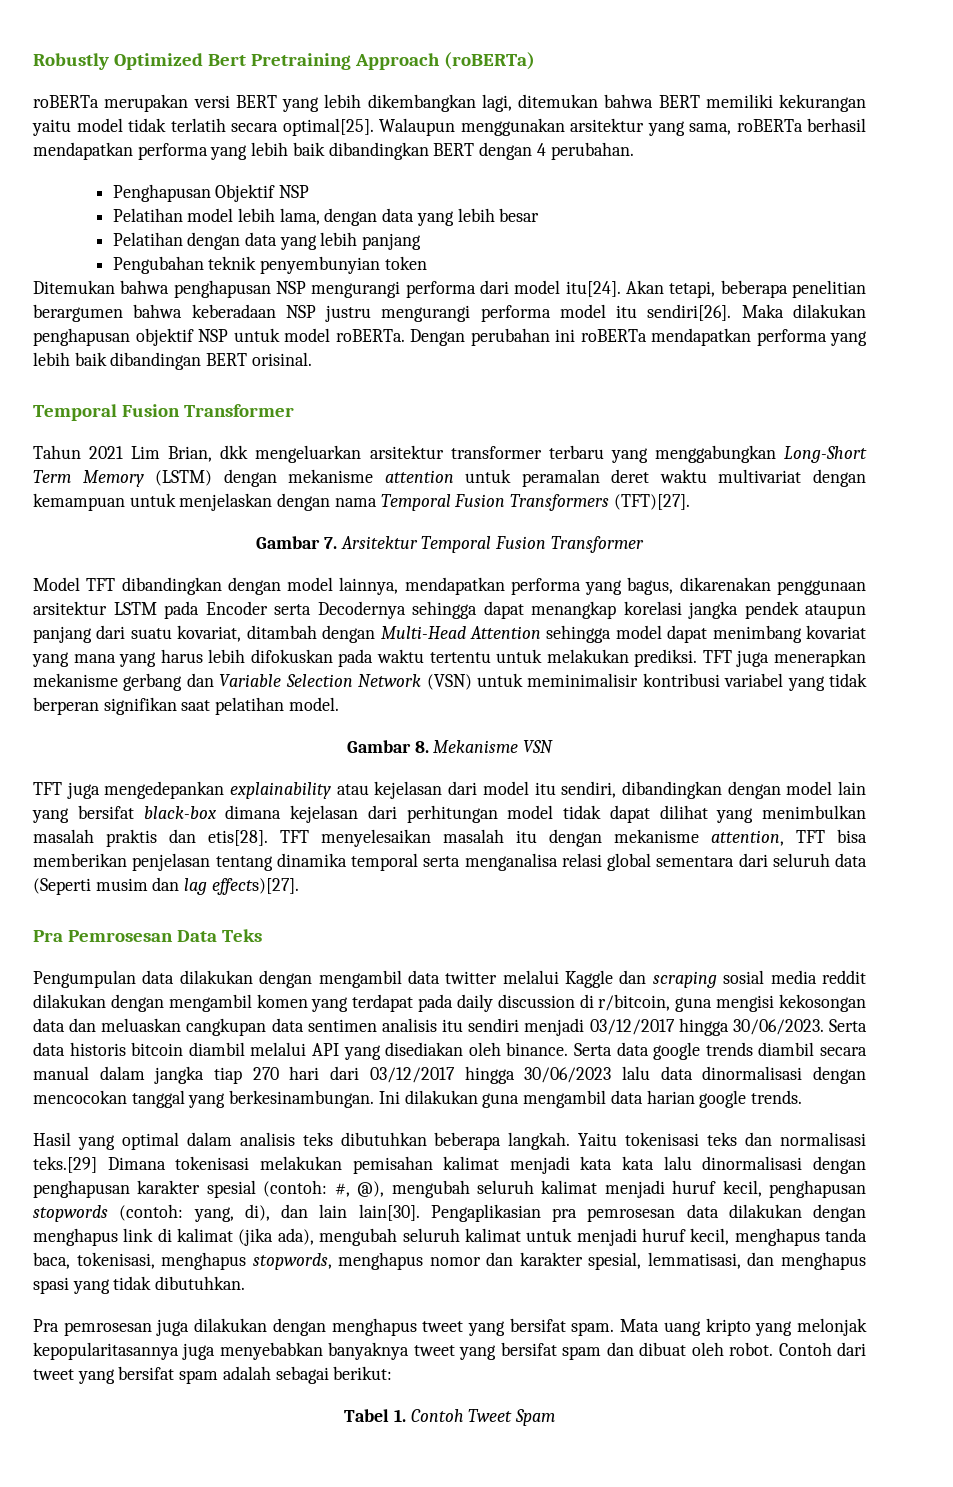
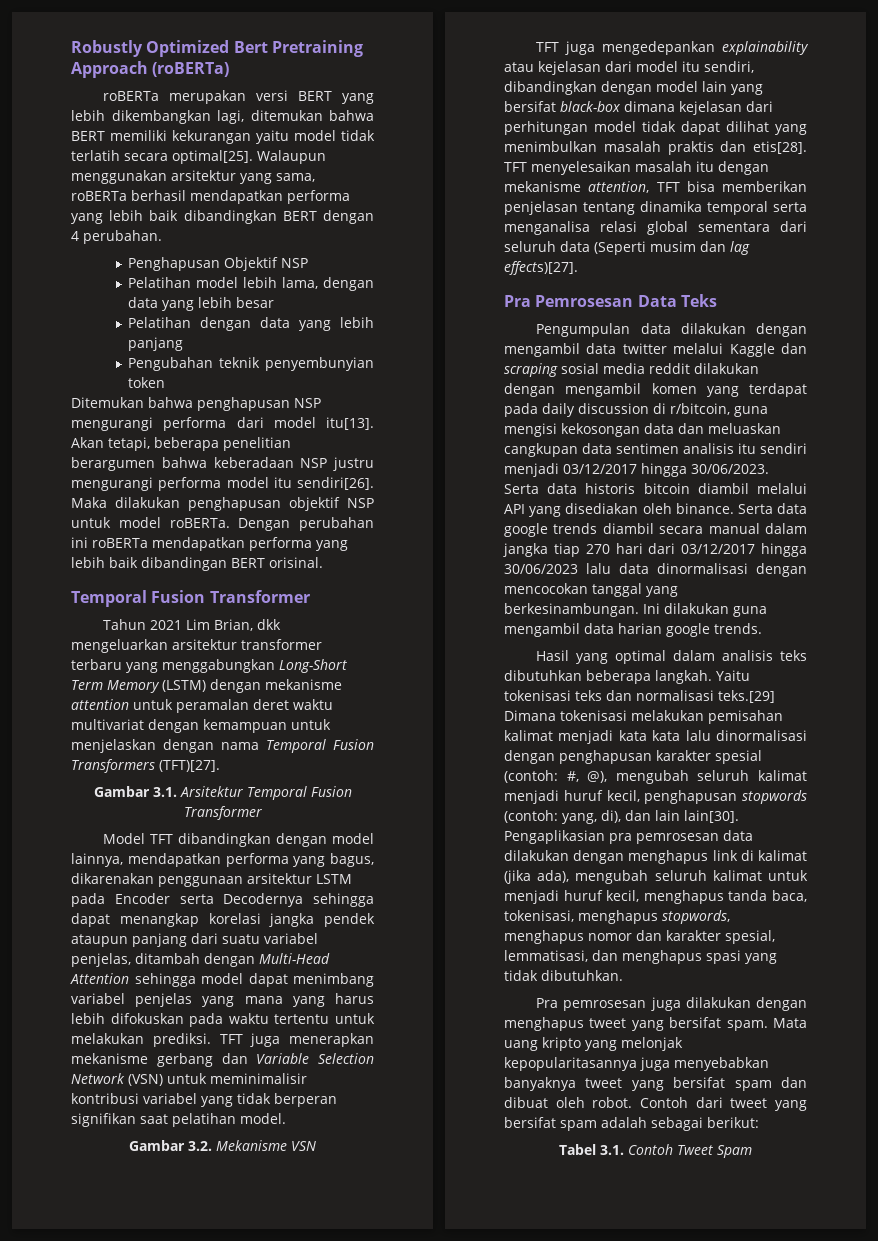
- Ditemukan bahwa penghapusan NSP mengurangi performa dari model itu[24].
+ Ditemukan bahwa penghapusan NSP mengurangi performa dari model itu[13].
- Gambar 7. Arsitektur Temporal Fusion Transformer
+ Gambar 3.1. Arsitektur Temporal Fusion Transformer
- Model TFT dibandingkan dengan model lainnya, mendapatkan performa yang bagus, dikarenakan penggunaan arsitektur LSTM pada Encoder serta Decodernya sehingga dapat menangkap korelasi jangka pendek ataupun panjang dari suatu kovariat, ditambah dengan Multi-Head Attention sehingga model dapat menimbang kovariat yang mana yang harus lebih difokuskan pada waktu tertentu untuk melakukan prediksi.
+ Model TFT dibandingkan dengan model lainnya, mendapatkan performa yang bagus, dikarenakan penggunaan arsitektur LSTM pada Encoder serta Decodernya sehingga dapat menangkap korelasi jangka pendek ataupun panjang dari suatu variabel penjelas, ditambah dengan Multi-Head Attention sehingga model dapat menimbang variabel penjelas yang mana yang harus lebih difokuskan pada waktu tertentu untuk melakukan prediksi.
- Gambar 8. Mekanisme VSN
+ Gambar 3.2. Mekanisme VSN
- Tabel 1. Contoh Tweet Spam
+ Tabel 3.1. Contoh Tweet Spam

